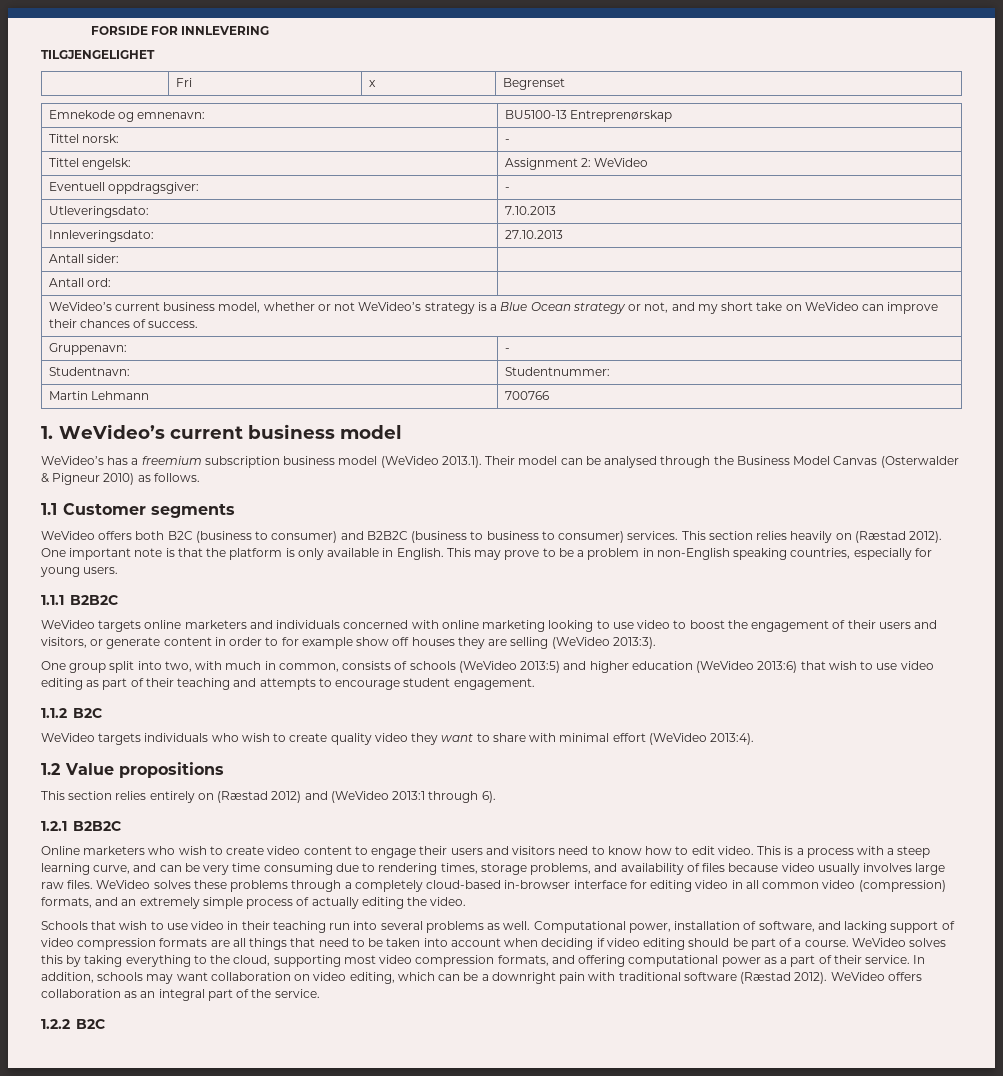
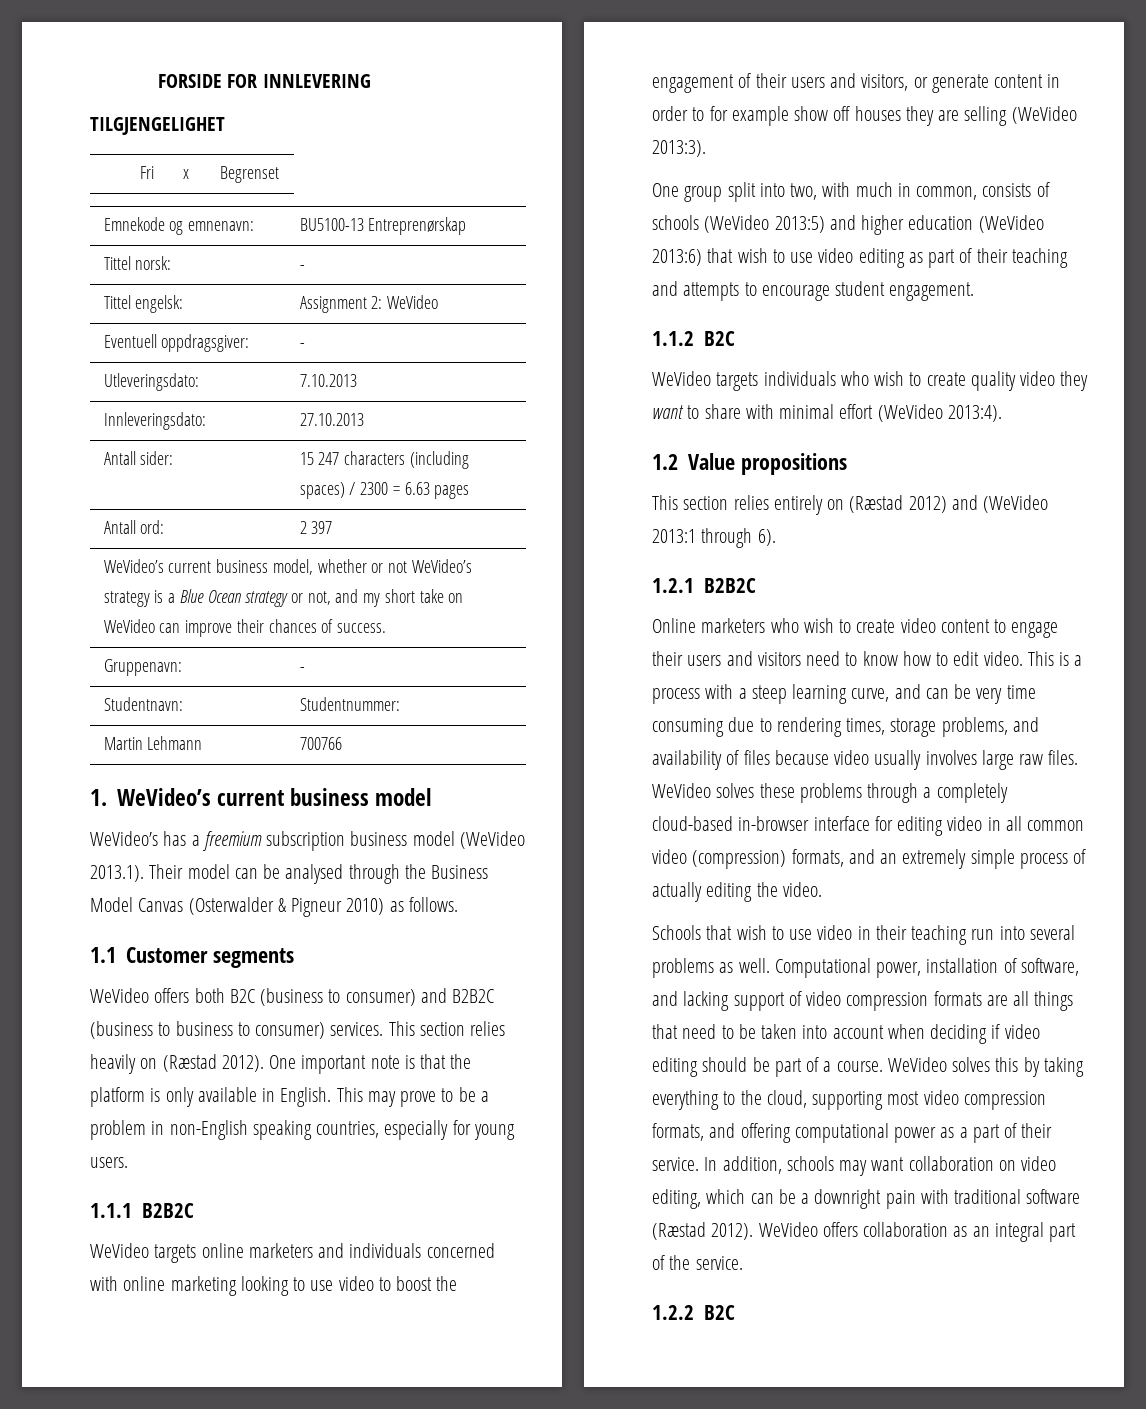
- Antall sider: |
+ Antall sider: | 15 247 characters (including spaces) / 2300 = 6.63 pages
- Antall ord: |
+ Antall ord: | 2 397

